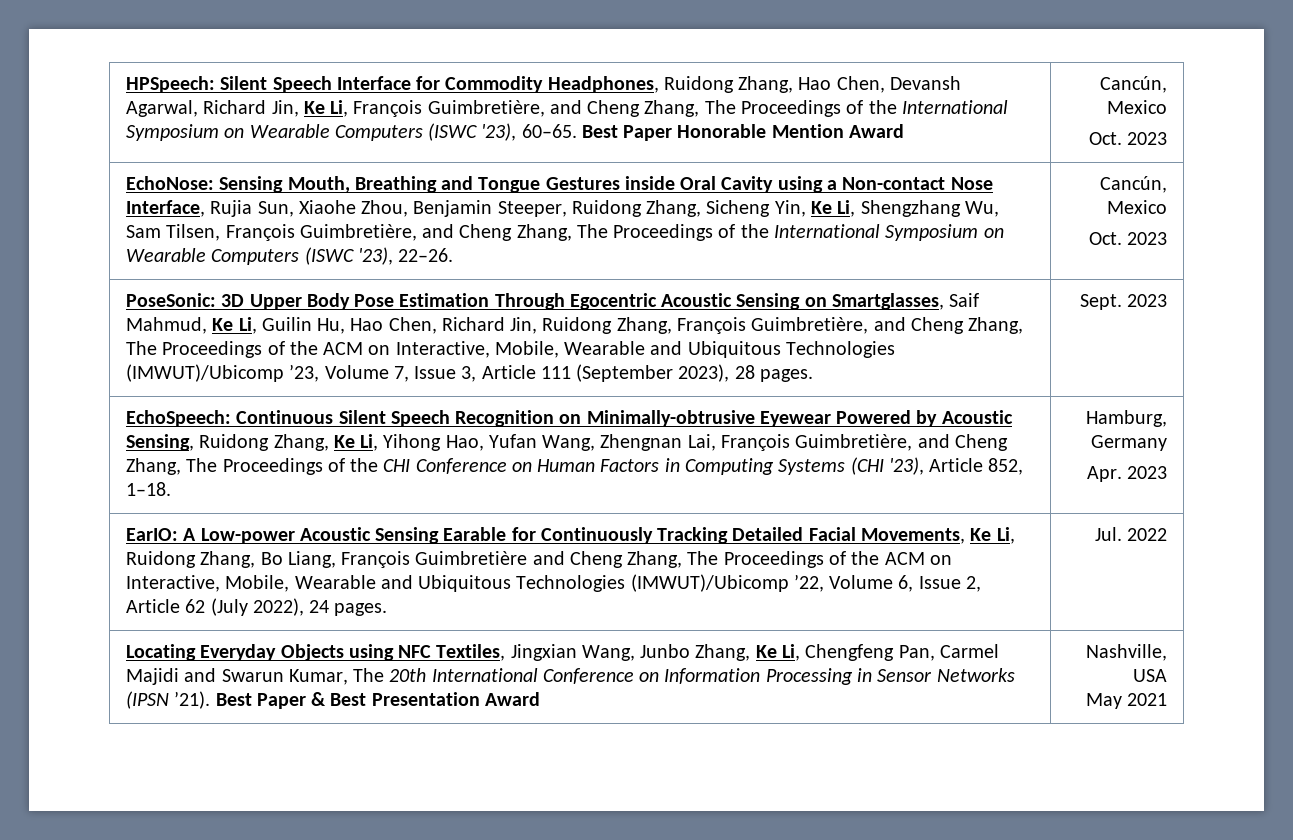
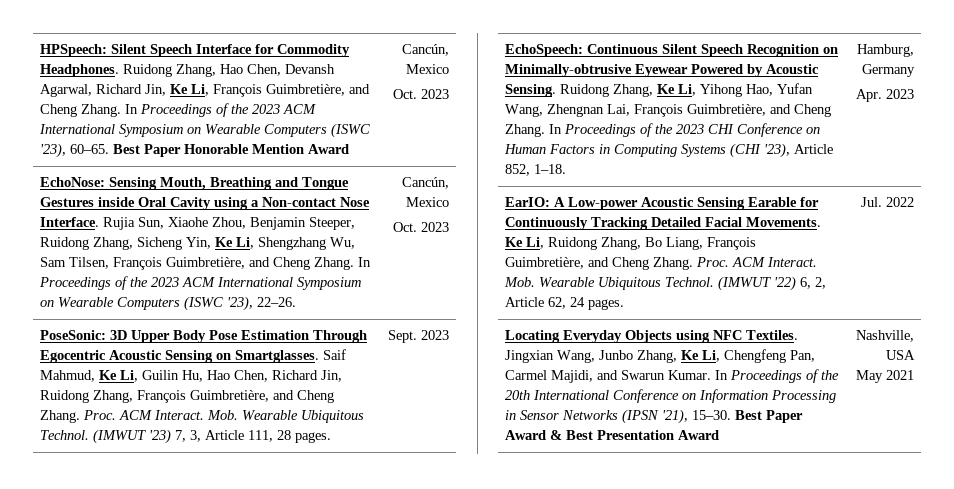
- HPSpeech: Silent Speech Interface for Commodity Headphones, Ruidong Zhang, Hao Chen, Devansh Agarwal, Richard Jin, Ke Li, François Guimbretière, and Cheng Zhang, The Proceedings of the International Symposium on Wearable Computers (ISWC '23), 60–65.
+ HPSpeech: Silent Speech Interface for Commodity Headphones. Ruidong Zhang, Hao Chen, Devansh Agarwal, Richard Jin, Ke Li, François Guimbretière, and Cheng Zhang. In Proceedings of the 2023 ACM International Symposium on Wearable Computers (ISWC '23), 60–65.
- EchoNose: Sensing Mouth, Breathing and Tongue Gestures inside Oral Cavity using a Non-contact Nose Interface, Rujia Sun, Xiaohe Zhou, Benjamin Steeper, Ruidong Zhang, Sicheng Yin, Ke Li, Shengzhang Wu, Sam Tilsen, François Guimbretière, and Cheng Zhang, The Proceedings of the International Symposium on Wearable Computers (ISWC '23), 22–26.
+ EchoNose: Sensing Mouth, Breathing and Tongue Gestures inside Oral Cavity using a Non-contact Nose Interface. Rujia Sun, Xiaohe Zhou, Benjamin Steeper, Ruidong Zhang, Sicheng Yin, Ke Li, Shengzhang Wu, Sam Tilsen, François Guimbretière, and Cheng Zhang. In Proceedings of the 2023 ACM International Symposium on Wearable Computers (ISWC '23), 22–26.
- PoseSonic: 3D Upper Body Pose Estimation Through Egocentric Acoustic Sensing on Smartglasses, Saif Mahmud, Ke Li, Guilin Hu, Hao Chen, Richard Jin, Ruidong Zhang, François Guimbretière, and Cheng Zhang, The Proceedings of the ACM on Interactive, Mobile, Wearable and Ubiquitous Technologies (IMWUT)/Ubicomp ’23, Volume 7, Issue 3, Article 111 (September 2023), 28 pages.
+ PoseSonic: 3D Upper Body Pose Estimation Through Egocentric Acoustic Sensing on Smartglasses. Saif Mahmud, Ke Li, Guilin Hu, Hao Chen, Richard Jin, Ruidong Zhang, François Guimbretière, and Cheng Zhang. Proc. ACM Interact. Mob. Wearable Ubiquitous Technol. (IMWUT '23) 7, 3, Article 111, 28 pages.
- EchoSpeech: Continuous Silent Speech Recognition on Minimally-obtrusive Eyewear Powered by Acoustic Sensing, Ruidong Zhang, Ke Li, Yihong Hao, Yufan Wang, Zhengnan Lai, François Guimbretière, and Cheng Zhang, The Proceedings of the CHI Conference on Human Factors in Computing Systems (CHI '23), Article 852, 1–18.
+ EchoSpeech: Continuous Silent Speech Recognition on Minimally-obtrusive Eyewear Powered by Acoustic Sensing. Ruidong Zhang, Ke Li, Yihong Hao, Yufan Wang, Zhengnan Lai, François Guimbretière, and Cheng Zhang. In Proceedings of the 2023 CHI Conference on Human Factors in Computing Systems (CHI '23), Article 852, 1–18.
- EarIO: A Low-power Acoustic Sensing Earable for Continuously Tracking Detailed Facial Movements, Ke Li, Ruidong Zhang, Bo Liang, François Guimbretière and Cheng Zhang, The Proceedings of the ACM on Interactive, Mobile, Wearable and Ubiquitous Technologies (IMWUT)/Ubicomp ’22, Volume 6, Issue 2, Article 62 (July 2022), 24 pages.
+ EarIO: A Low-power Acoustic Sensing Earable for Continuously Tracking Detailed Facial Movements. Ke Li, Ruidong Zhang, Bo Liang, François Guimbretière, and Cheng Zhang. Proc. ACM Interact. Mob. Wearable Ubiquitous Technol. (IMWUT '22) 6, 2, Article 62, 24 pages.
- Locating Everyday Objects using NFC Textiles, Jingxian Wang, Junbo Zhang, Ke Li, Chengfeng Pan, Carmel Majidi and Swarun Kumar, The 20th International Conference on Information Processing in Sensor Networks (IPSN ’21). Best Paper & Best Presentation Award
+ Locating Everyday Objects using NFC Textiles. Jingxian Wang, Junbo Zhang, Ke Li, Chengfeng Pan, Carmel Majidi, and Swarun Kumar. In Proceedings of the 20th International Conference on Information Processing in Sensor Networks (IPSN '21), 15–30. Best Paper Award & Best Presentation Award

